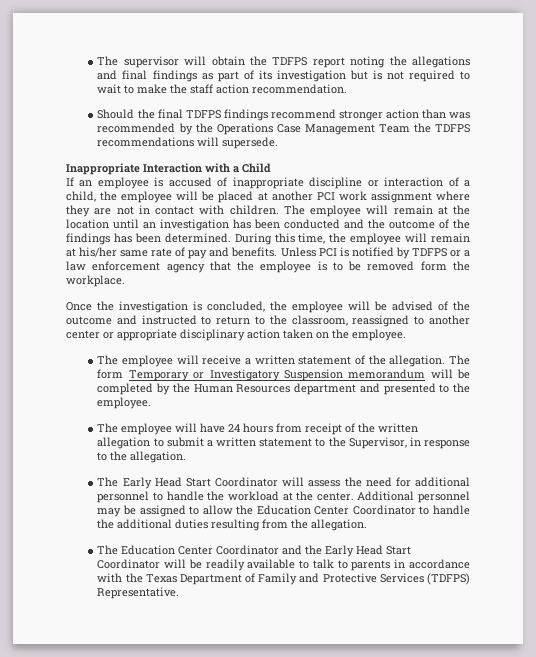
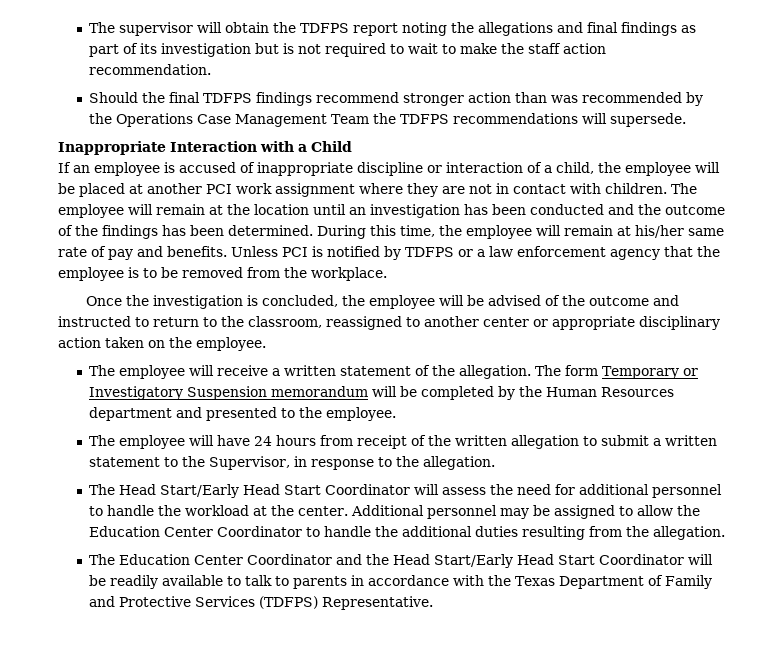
- Unless PCI is notified by TDFPS or a law enforcement agency that the employee is to be removed form the workplace.
+ Unless PCI is notified by TDFPS or a law enforcement agency that the employee is to be removed from the workplace.
- The Early Head Start Coordinator will assess the need for additional personnel to handle the workload at the center.
+ The Head Start/Early Head Start Coordinator will assess the need for additional personnel to handle the workload at the center.
- The Education Center Coordinator and the Early Head Start Coordinator will be readily available to talk to parents in accordance with the Texas Department of Family and Protective Services (TDFPS) Representative.
+ The Education Center Coordinator and the Head Start/Early Head Start Coordinator will be readily available to talk to parents in accordance with the Texas Department of Family and Protective Services (TDFPS) Representative.

